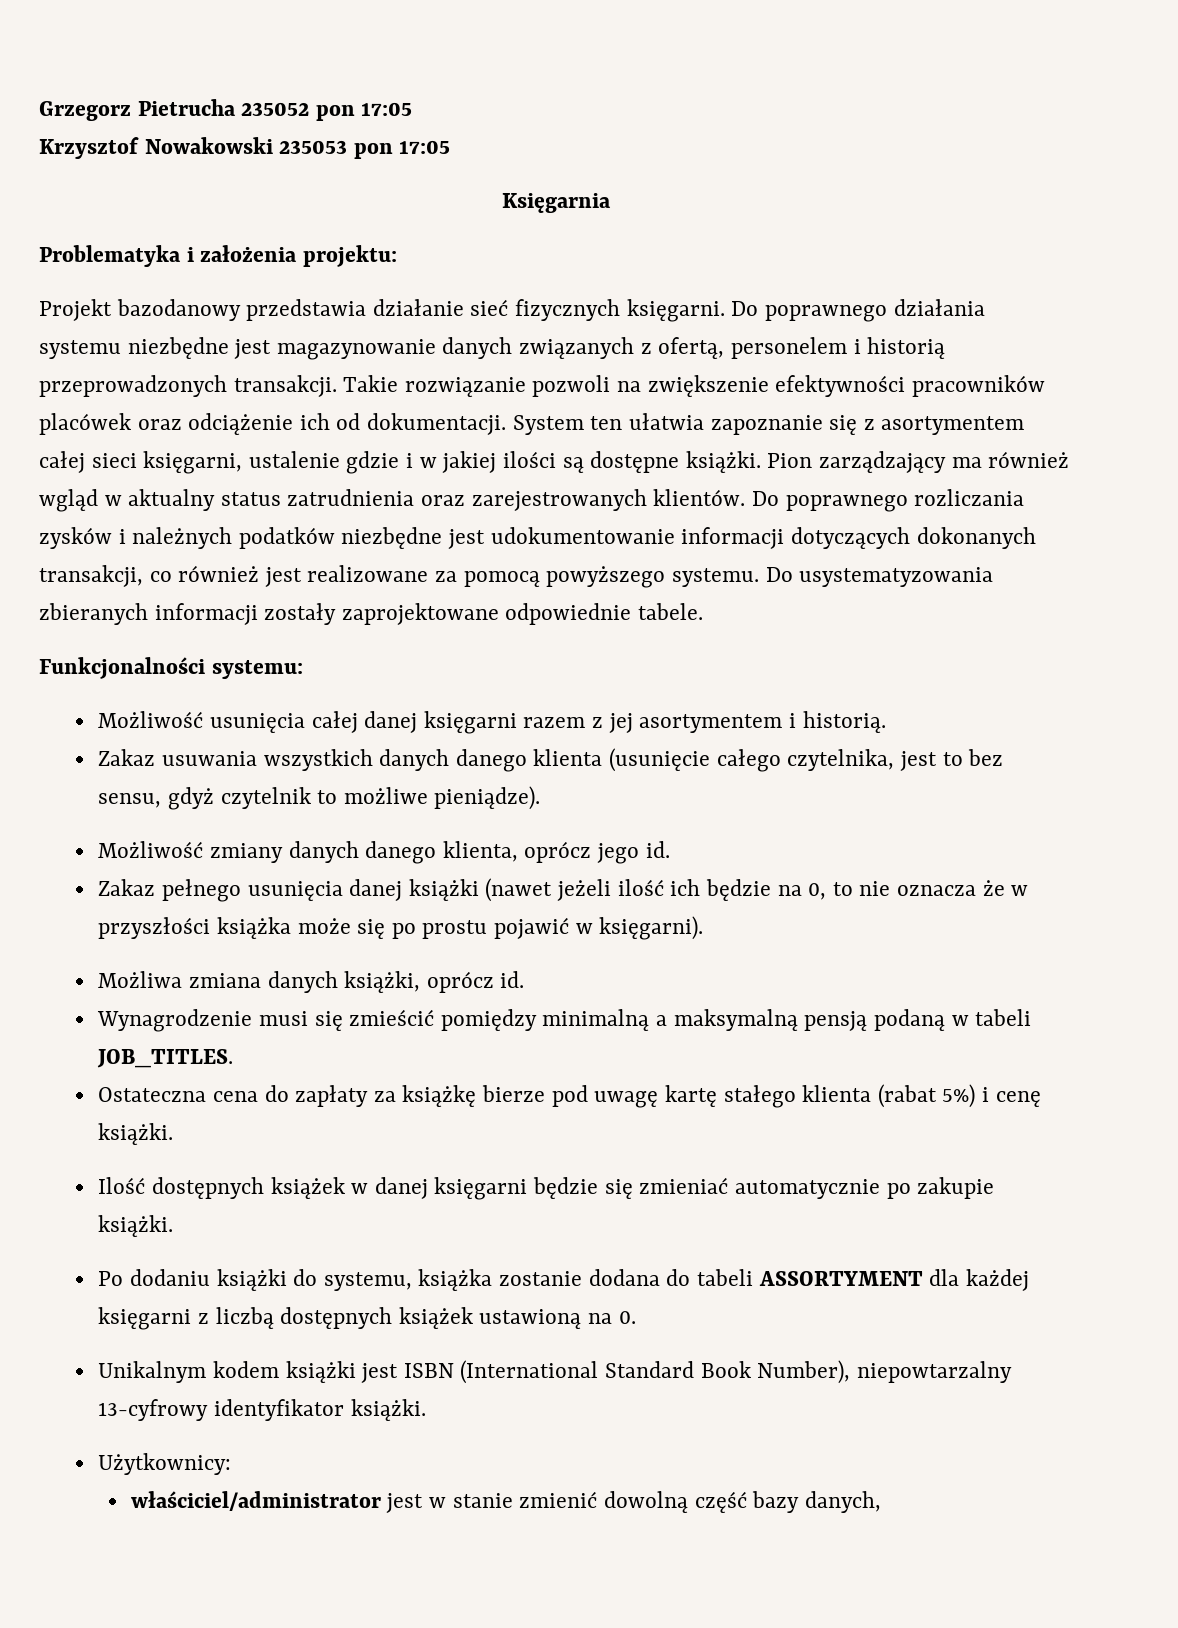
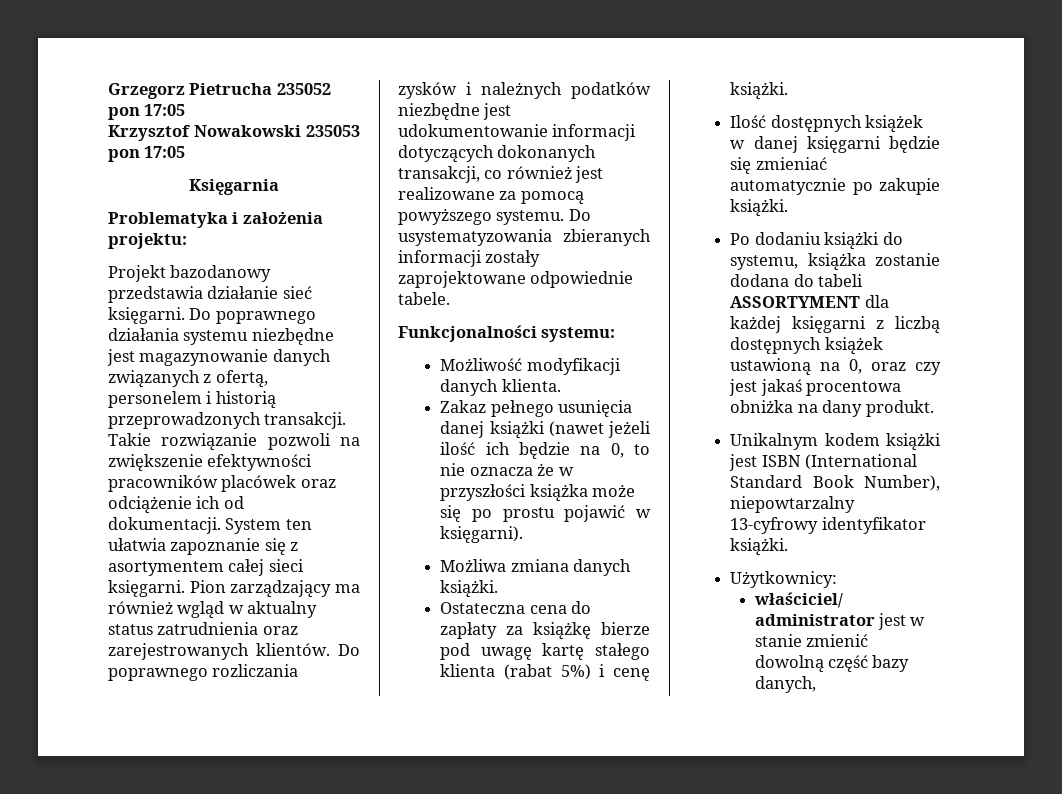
- Projekt bazodanowy przedstawia działanie sieć fizycznych księgarni.
+ Projekt bazodanowy przedstawia działanie sieć księgarni.
- System ten ułatwia zapoznanie się z asortymentem całej sieci księgarni, ustalenie gdzie i w jakiej ilości są dostępne książki.
+ System ten ułatwia zapoznanie się z asortymentem całej sieci księgarni.
- Możliwość usunięcia całej danej księgarni razem z jej asortymentem i historią.
- Zakaz usuwania wszystkich danych danego klienta (usunięcie całego czytelnika, jest to bez sensu, gdyż czytelnik to możliwe pieniądze).
- Możliwość zmiany danych danego klienta, oprócz jego id.
+ Możliwość modyfikacji danych klienta.
- Możliwa zmiana danych książki, oprócz id.
- Wynagrodzenie musi się zmieścić pomiędzy minimalną a maksymalną pensją podaną w tabeli JOB_TITLES.
+ Możliwa zmiana danych książki.
- Po dodaniu książki do systemu, książka zostanie dodana do tabeli ASSORTYMENT dla każdej księgarni z liczbą dostępnych książek ustawioną na 0.
+ Po dodaniu książki do systemu, książka zostanie dodana do tabeli ASSORTYMENT dla każdej księgarni z liczbą dostępnych książek ustawioną na 0, oraz czy jest jakaś procentowa obniżka na dany produkt.

